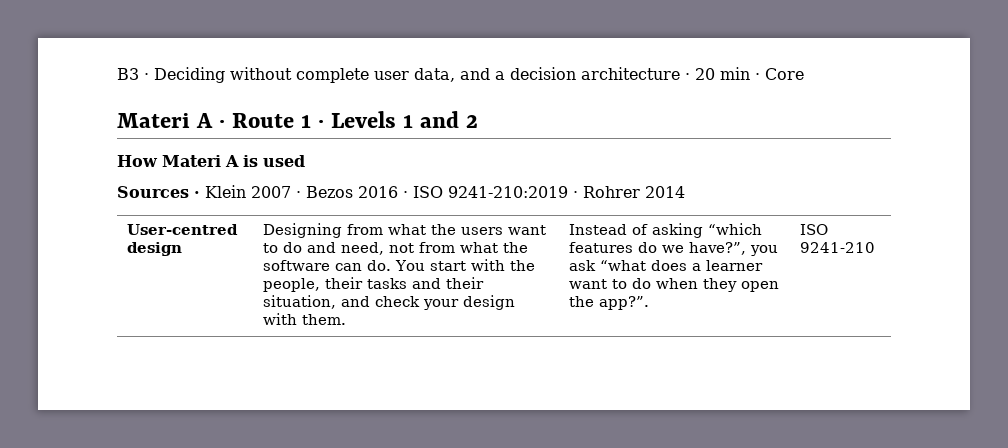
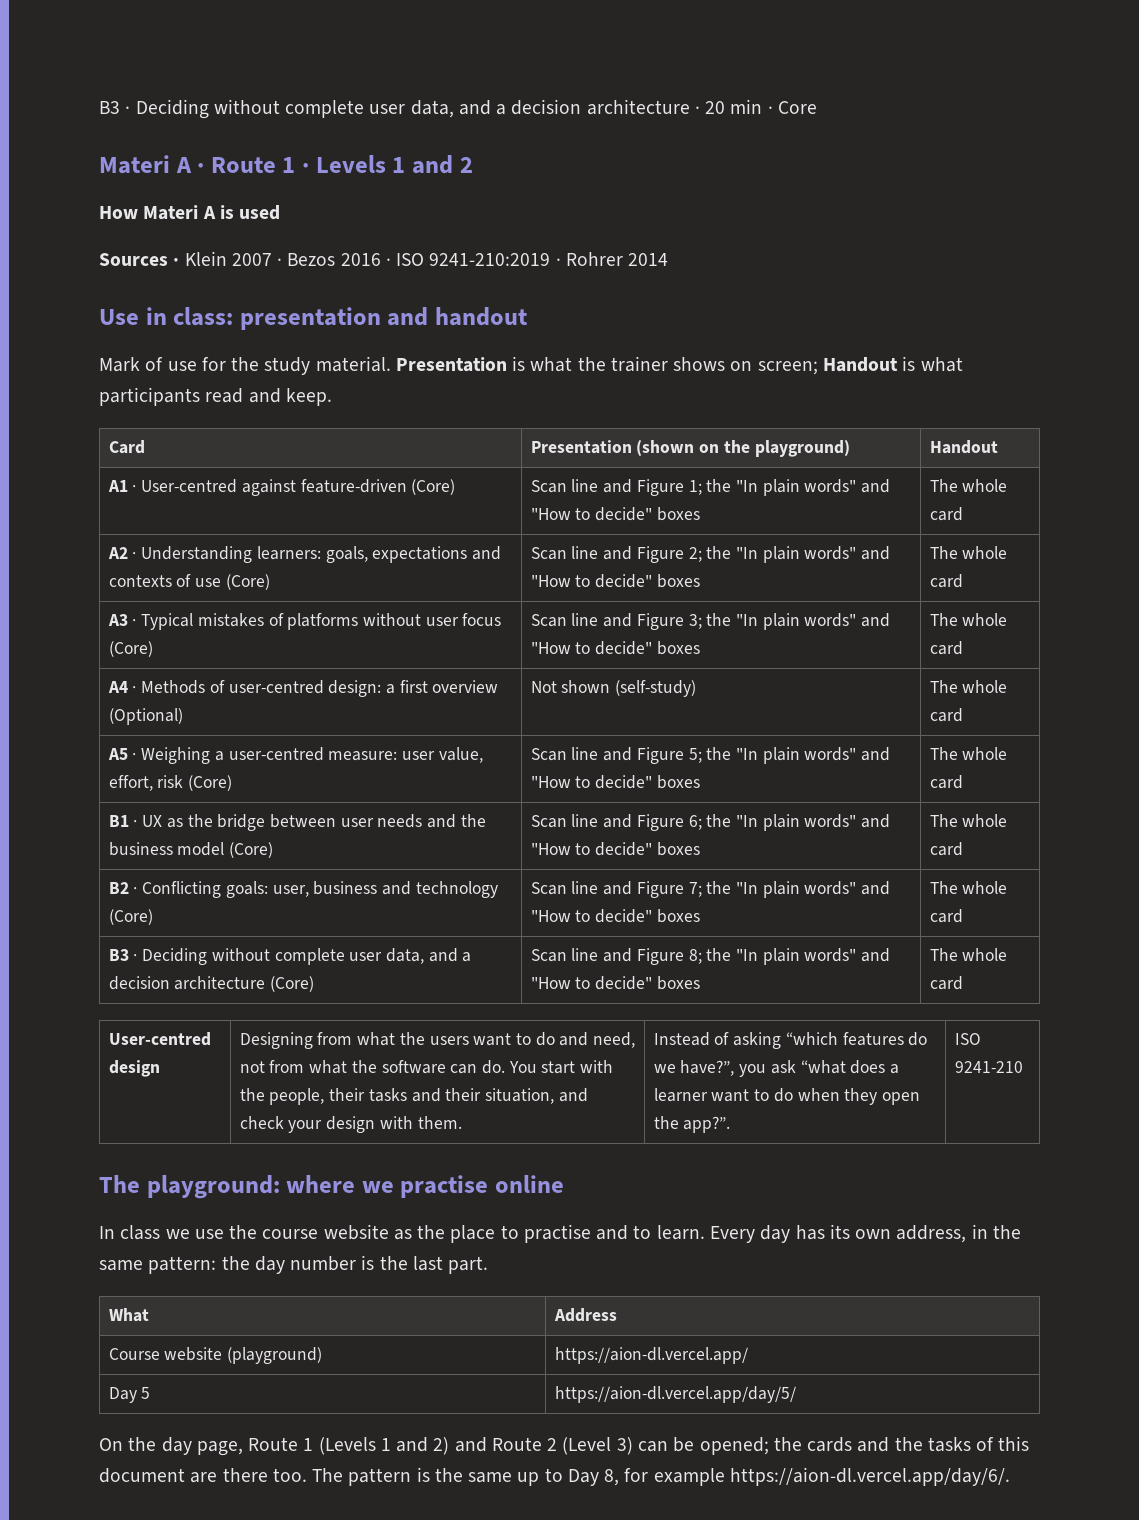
+ Use in class: presentation and handout
+ Mark of use for the study material. Presentation is what the trainer shows on screen; Handout is what participants read and keep.
+ Card | Presentation (shown on the playground) | Handout
+ A1 · User-centred against feature-driven (Core) | Scan line and Figure 1; the "In plain words" and "How to decide" boxes | The whole card
+ A2 · Understanding learners: goals, expectations and contexts of use (Core) | Scan line and Figure 2; the "In plain words" and "How to decide" boxes | The whole card
+ A3 · Typical mistakes of platforms without user focus (Core) | Scan line and Figure 3; the "In plain words" and "How to decide" boxes | The whole card
+ A4 · Methods of user-centred design: a first overview (Optional) | Not shown (self-study) | The whole card
+ A5 · Weighing a user-centred measure: user value, effort, risk (Core) | Scan line and Figure 5; the "In plain words" and "How to decide" boxes | The whole card
+ B1 · UX as the bridge between user needs and the business model (Core) | Scan line and Figure 6; the "In plain words" and "How to decide" boxes | The whole card
+ B2 · Conflicting goals: user, business and technology (Core) | Scan line and Figure 7; the "In plain words" and "How to decide" boxes | The whole card
+ B3 · Deciding without complete user data, and a decision architecture (Core) | Scan line and Figure 8; the "In plain words" and "How to decide" boxes | The whole card
+ The playground: where we practise online
+ In class we use the course website as the place to practise and to learn. Every day has its own address, in the same pattern: the day number is the last part.
+ What | Address
+ Course website (playground) | https://aion-dl.vercel.app/
+ Day 5 | https://aion-dl.vercel.app/day/5/
+ On the day page, Route 1 (Levels 1 and 2) and Route 2 (Level 3) can be opened; the cards and the tasks of this document are there too. The pattern is the same up to Day 8, for example https://aion-dl.vercel.app/day/6/.

